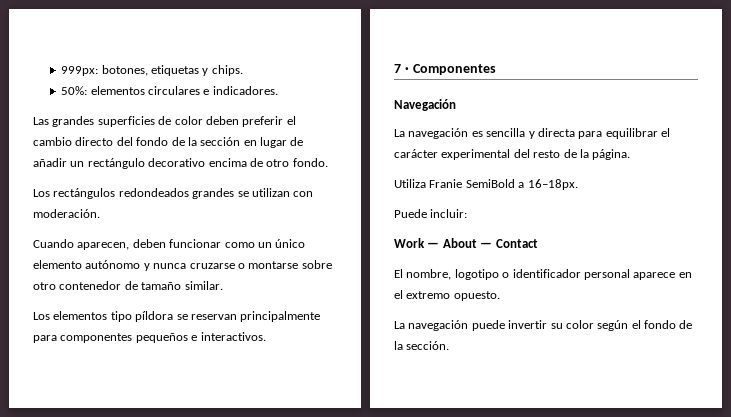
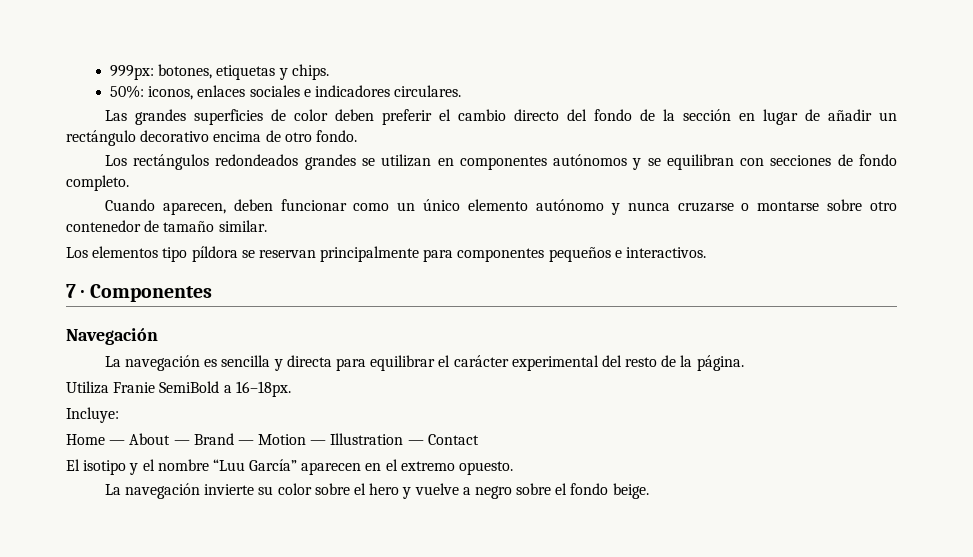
- 50%: elementos circulares e indicadores.
+ 50%: iconos, enlaces sociales e indicadores circulares.
- Los rectángulos redondeados grandes se utilizan con moderación.
+ Los rectángulos redondeados grandes se utilizan en componentes autónomos y se equilibran con secciones de fondo completo.
- Puede incluir:
- Work — About — Contact
- El nombre, logotipo o identificador personal aparece en el extremo opuesto.
+ Incluye:
+ Home — About — Brand — Motion — Illustration — Contact
+ El isotipo y el nombre “Luu García” aparecen en el extremo opuesto.
- La navegación puede invertir su color según el fondo de la sección.
+ La navegación invierte su color sobre el hero y vuelve a negro sobre el fondo beige.

